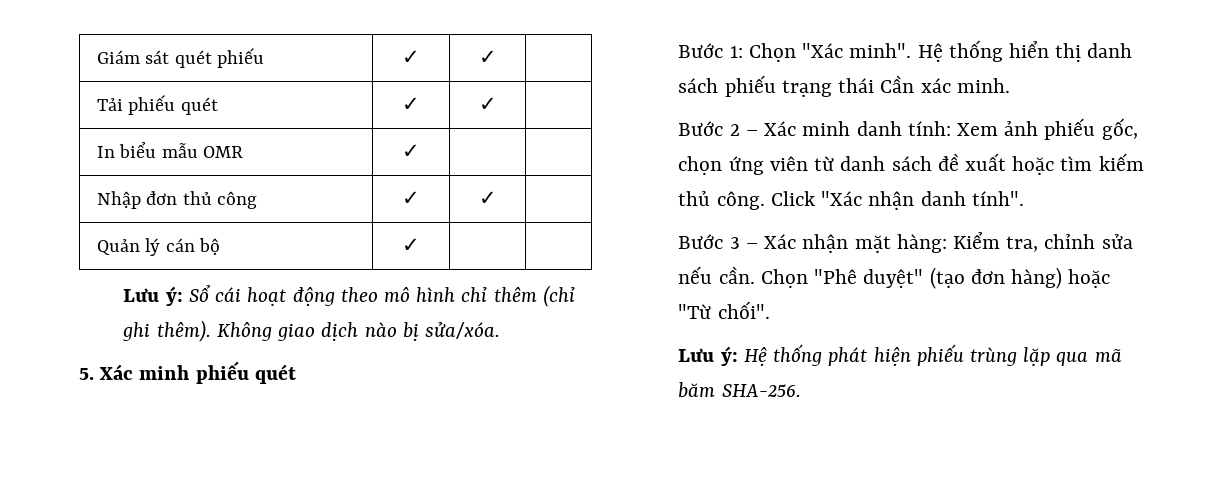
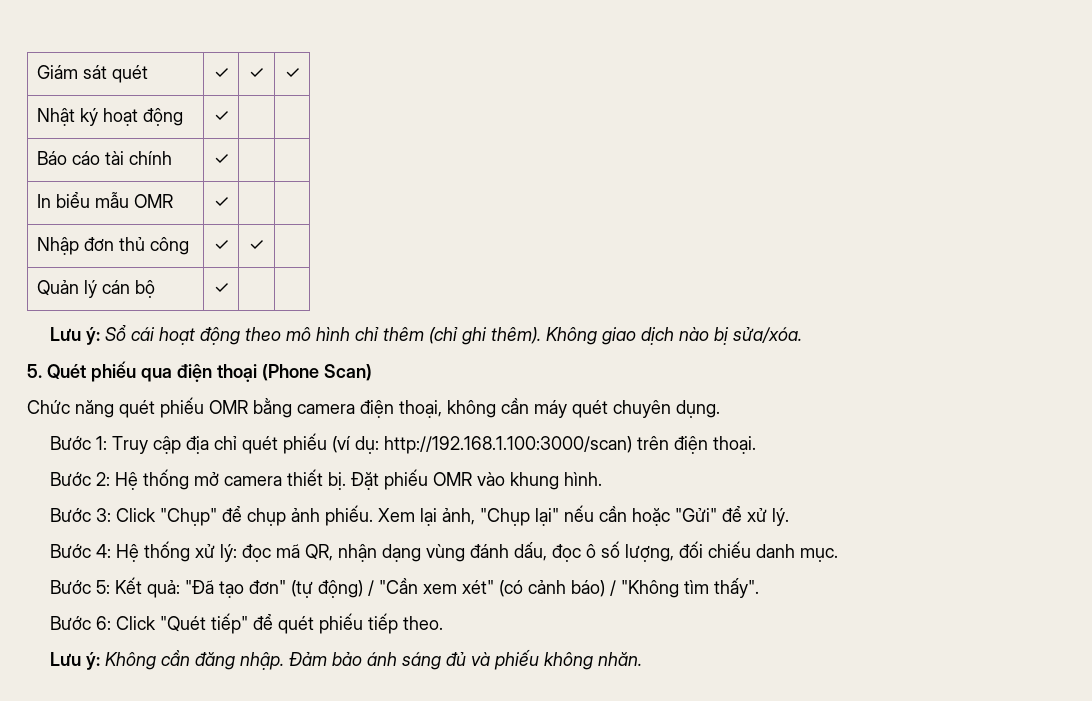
- Giám sát quét phiếu | ✓ | ✓ |
- Tải phiếu quét | ✓ | ✓ |
+ Giám sát quét | ✓ | ✓ | ✓
+ Nhật ký hoạt động | ✓ | |
+ Báo cáo tài chính | ✓ | |
- 5. Xác minh phiếu quét
- Bước 1: Chọn "Xác minh". Hệ thống hiển thị danh sách phiếu trạng thái Cần xác minh.
- Bước 2 – Xác minh danh tính: Xem ảnh phiếu gốc, chọn ứng viên từ danh sách đề xuất hoặc tìm kiếm thủ công. Click "Xác nhận danh tính".
- Bước 3 – Xác nhận mặt hàng: Kiểm tra, chỉnh sửa nếu cần. Chọn "Phê duyệt" (tạo đơn hàng) hoặc "Từ chối".
- Lưu ý: Hệ thống phát hiện phiếu trùng lặp qua mã băm SHA-256.
+ 5. Quét phiếu qua điện thoại (Phone Scan)
+ Chức năng quét phiếu OMR bằng camera điện thoại, không cần máy quét chuyên dụng.
+ Bước 1: Truy cập địa chỉ quét phiếu (ví dụ: http://192.168.1.100:3000/scan) trên điện thoại.
+ Bước 2: Hệ thống mở camera thiết bị. Đặt phiếu OMR vào khung hình.
+ Bước 3: Click "Chụp" để chụp ảnh phiếu. Xem lại ảnh, "Chụp lại" nếu cần hoặc "Gửi" để xử lý.
+ Bước 4: Hệ thống xử lý: đọc mã QR, nhận dạng vùng đánh dấu, đọc ô số lượng, đối chiếu danh mục.
+ Bước 5: Kết quả: "Đã tạo đơn" (tự động) / "Cần xem xét" (có cảnh báo) / "Không tìm thấy".
+ Bước 6: Click "Quét tiếp" để quét phiếu tiếp theo.
+ Lưu ý: Không cần đăng nhập. Đảm bảo ánh sáng đủ và phiếu không nhăn.

